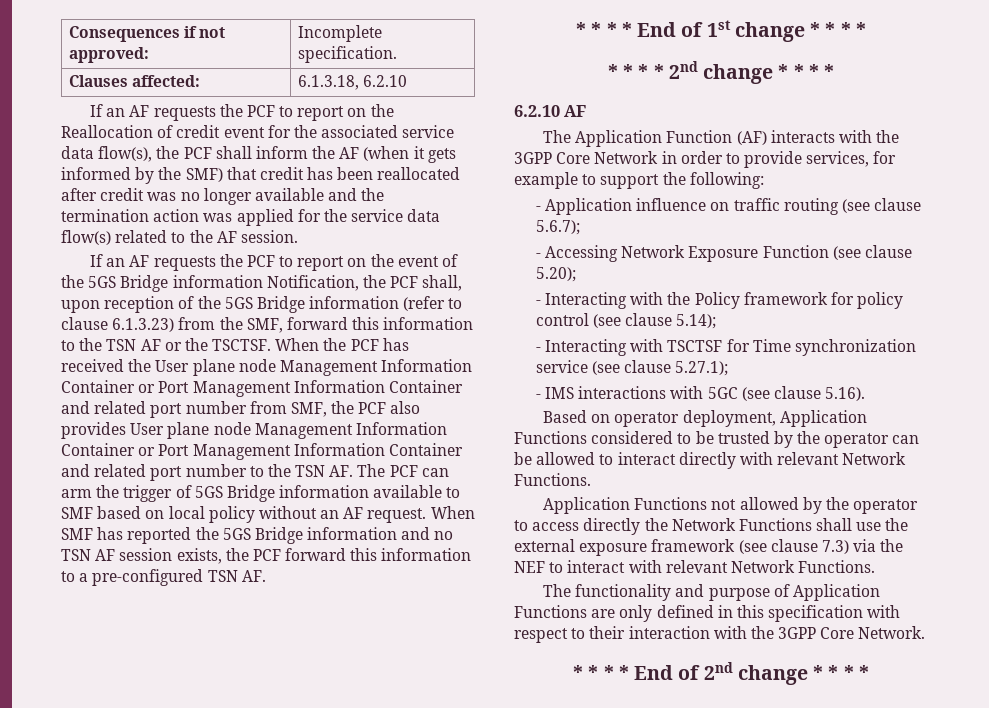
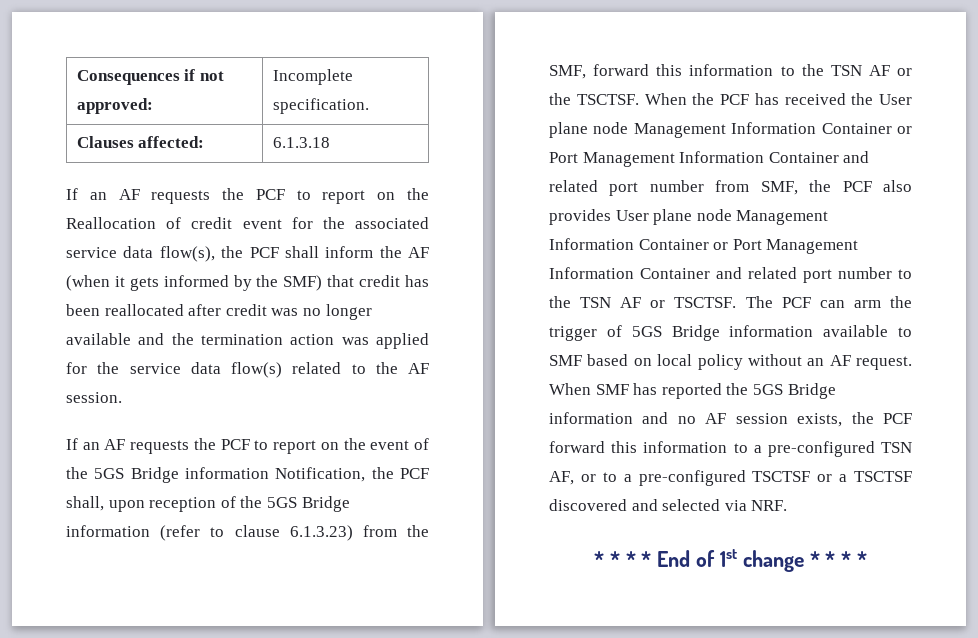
- Clauses affected: | 6.1.3.18, 6.2.10
+ Clauses affected: | 6.1.3.18
- When the PCF has received the User plane node Management Information Container or Port Management Information Container and related port number from SMF, the PCF also provides User plane node Management Information Container or Port Management Information Container and related port number to the TSN AF. The PCF can arm the trigger of 5GS Bridge information available to SMF based on local policy without an AF request.
+ When the PCF has received the User plane node Management Information Container or Port Management Information Container and related port number from SMF, the PCF also provides User plane node Management Information Container or Port Management Information Container and related port number to the TSN AF or TSCTSF. The PCF can arm the trigger of 5GS Bridge information available to SMF based on local policy without an AF request.
- When SMF has reported the 5GS Bridge information and no TSN AF session exists, the PCF forward this information to a pre-configured TSN AF.
+ When SMF has reported the 5GS Bridge information and no AF session exists, the PCF forward this information to a pre-configured TSN AF, or to a pre-configured TSCTSF or a TSCTSF discovered and selected via NRF.
- * * * * 2nd change * * * *
- 6.2.10 AF
- The Application Function (AF) interacts with the 3GPP Core Network in order to provide services, for example to support the following:
- - Application influence on traffic routing (see clause 5.6.7);
- - Accessing Network Exposure Function (see clause 5.20);
- - Interacting with the Policy framework for policy control (see clause 5.14);
- - Interacting with TSCTSF for Time synchronization service (see clause 5.27.1);
- - IMS interactions with 5GC (see clause 5.16).
- Based on operator deployment, Application Functions considered to be trusted by the operator can be allowed to interact directly with relevant Network Functions.
- Application Functions not allowed by the operator to access directly the Network Functions shall use the external exposure framework (see clause 7.3) via the NEF to interact with relevant Network Functions.
- The functionality and purpose of Application Functions are only defined in this specification with respect to their interaction with the 3GPP Core Network.
- * * * * End of 2nd change * * * *

